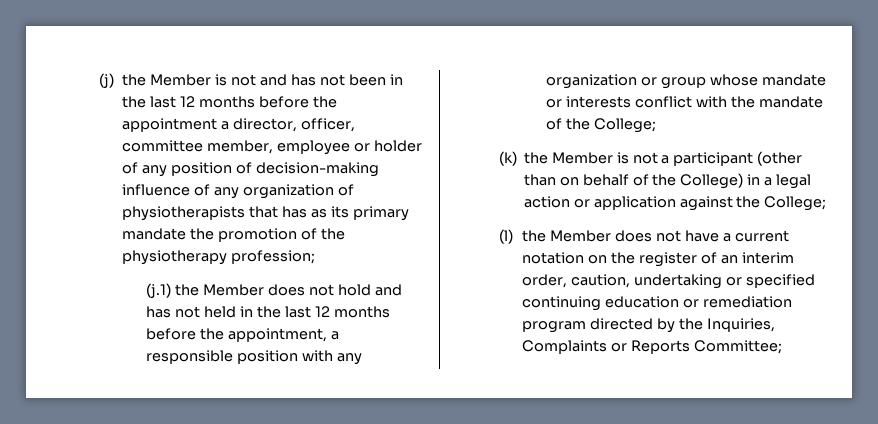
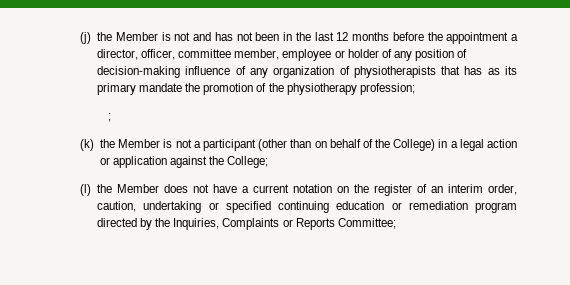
- (j.1) the Member does not hold and has not held in the last 12 months before the appointment, a responsible position with any organization or group whose mandate or interests conflict with the mandate of the College;
+ ;

